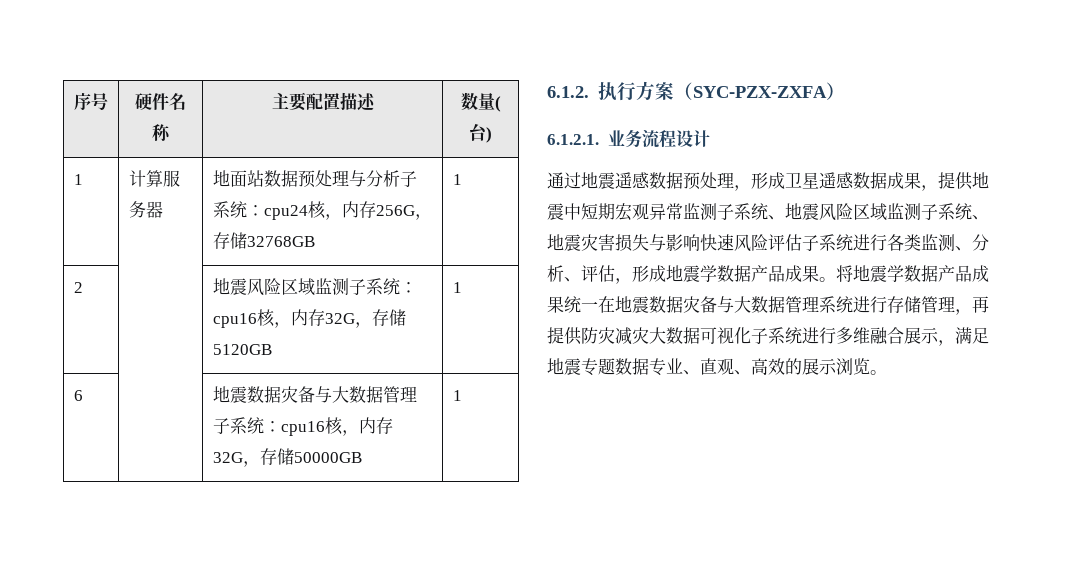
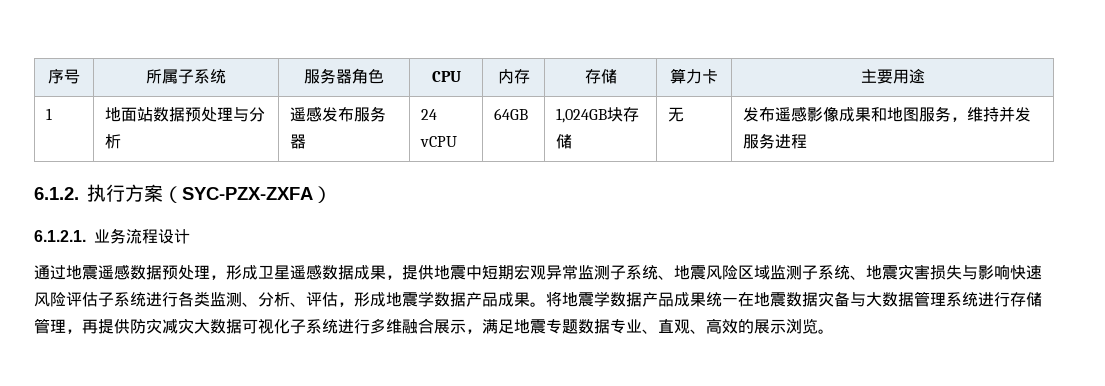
- 序号 | 硬件名称 | 主要配置描述 | 数量(台)
- 1 | 计算服务器 | 地面站数据预处理与分析子系统：cpu24核，内存256G，存储32768GB | 1
- 2 | | 地震风险区域监测子系统：cpu16核，内存32G，存储5120GB | 1
- 6 | | 地震数据灾备与大数据管理子系统：cpu16核，内存32G，存储50000GB | 1
+ 序号 | 所属子系统 | 服务器角色 | CPU | 内存 | 存储 | 算力卡 | 主要用途
+ 1 | 地面站数据预处理与分析 | 遥感发布服务器 | 24 vCPU | 64GB | 1,024GB块存储 | 无 | 发布遥感影像成果和地图服务，维持并发服务进程

